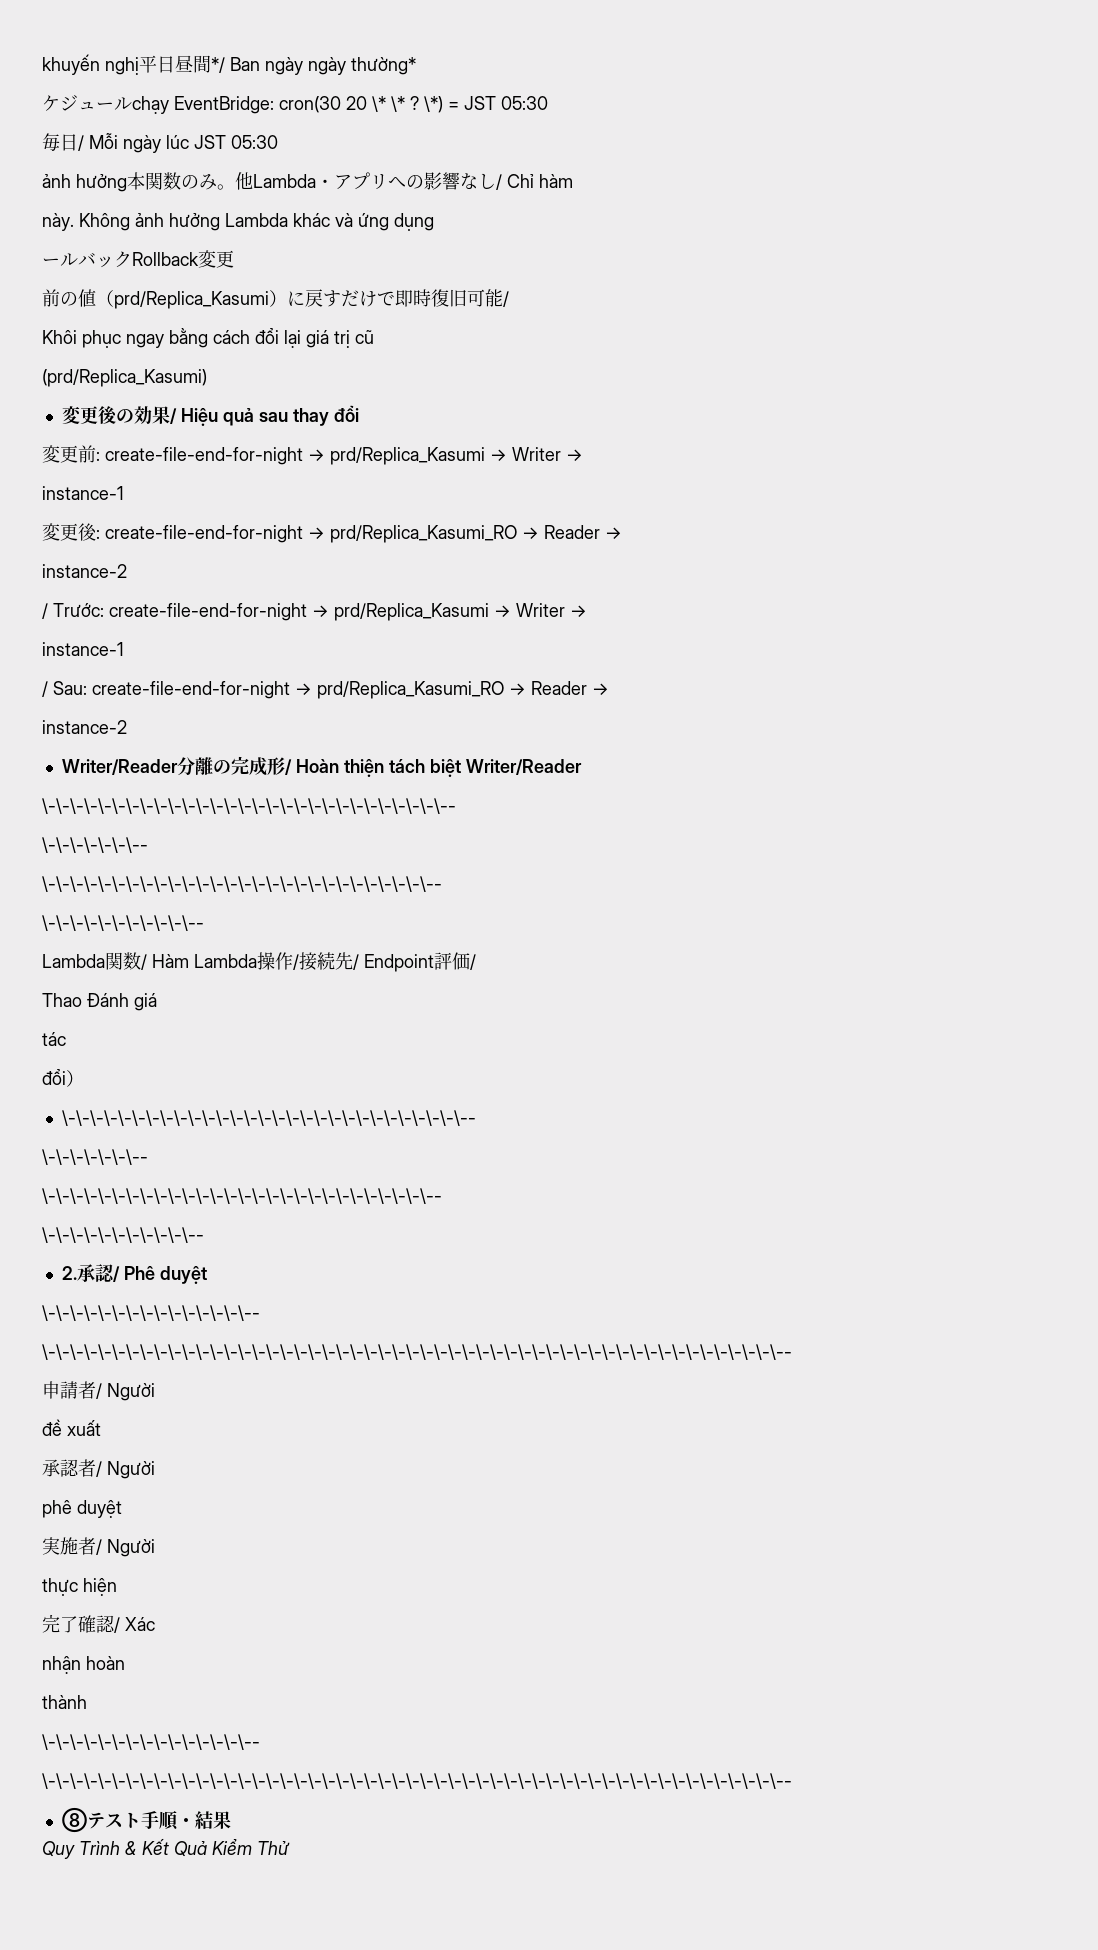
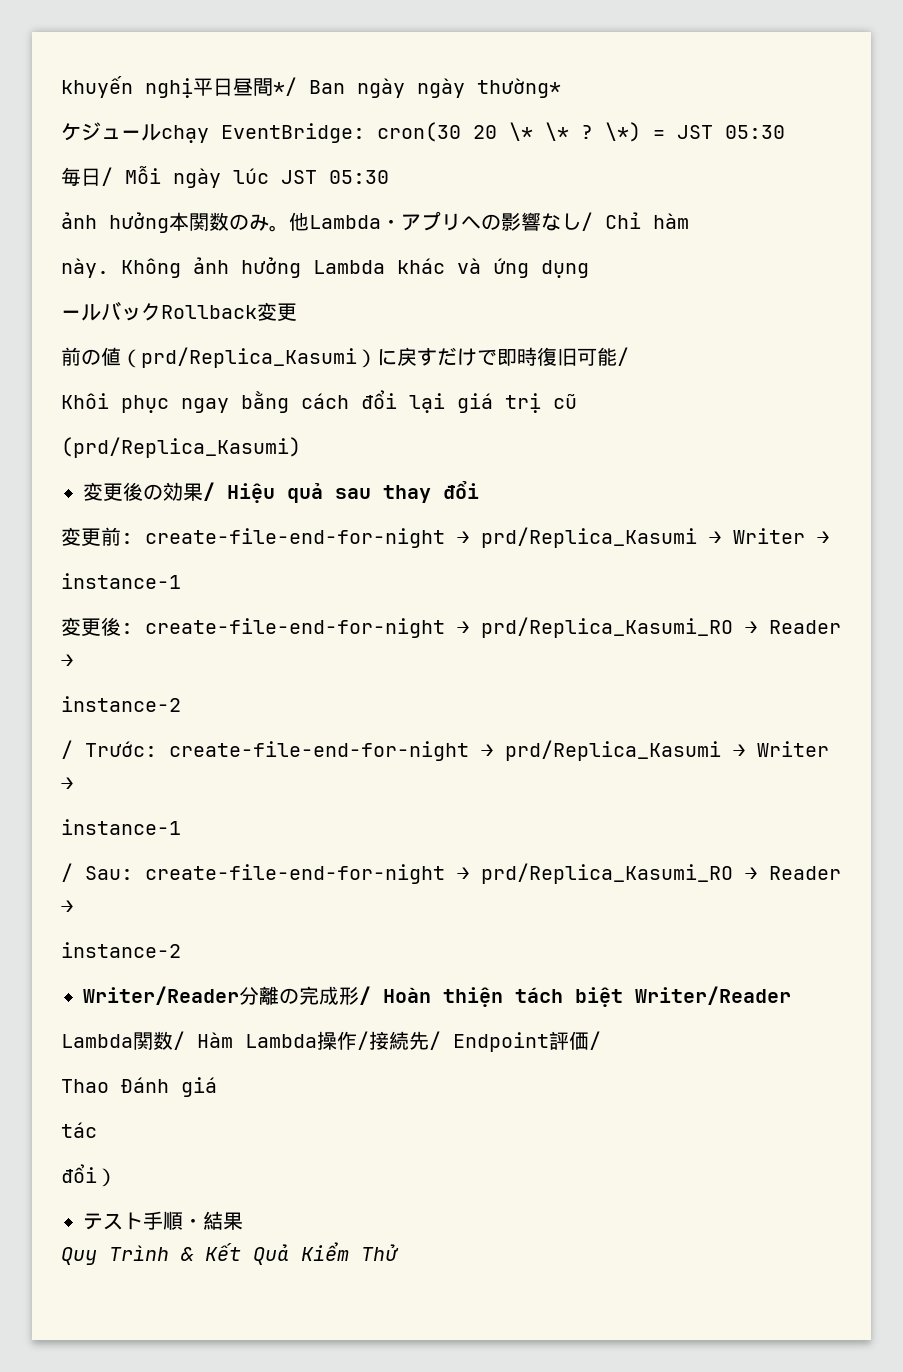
  Writer/Reader分離の完成形/ Hoàn thiện tách biệt Writer/Reader
- \-\-\-\-\-\-\-\-\-\-\-\-\-\-\-\-\-\-\-\-\-\-\-\-\-\-\-\-\--
- \-\-\-\-\-\-\--
- \-\-\-\-\-\-\-\-\-\-\-\-\-\-\-\-\-\-\-\-\-\-\-\-\-\-\-\--
- \-\-\-\-\-\-\-\-\-\-\--
  đổi）
- \-\-\-\-\-\-\-\-\-\-\-\-\-\-\-\-\-\-\-\-\-\-\-\-\-\-\-\-\--
- \-\-\-\-\-\-\--
- \-\-\-\-\-\-\-\-\-\-\-\-\-\-\-\-\-\-\-\-\-\-\-\-\-\-\-\--
- \-\-\-\-\-\-\-\-\-\-\--
- 2.承認/ Phê duyệt
- \-\-\-\-\-\-\-\-\-\-\-\-\-\-\--
- \-\-\-\-\-\-\-\-\-\-\-\-\-\-\-\-\-\-\-\-\-\-\-\-\-\-\-\-\-\-\-\-\-\-\-\-\-\-\-\-\-\-\-\-\-\-\-\-\-\-\-\-\--
- 申請者/ Người
- đề xuất
- 承認者/ Người
- phê duyệt
- 実施者/ Người
- thực hiện
- 完了確認/ Xác
- nhận hoàn
- thành
- \-\-\-\-\-\-\-\-\-\-\-\-\-\-\--
- \-\-\-\-\-\-\-\-\-\-\-\-\-\-\-\-\-\-\-\-\-\-\-\-\-\-\-\-\-\-\-\-\-\-\-\-\-\-\-\-\-\-\-\-\-\-\-\-\-\-\-\-\--
- ⑧テスト手順・結果
+ テスト手順・結果

